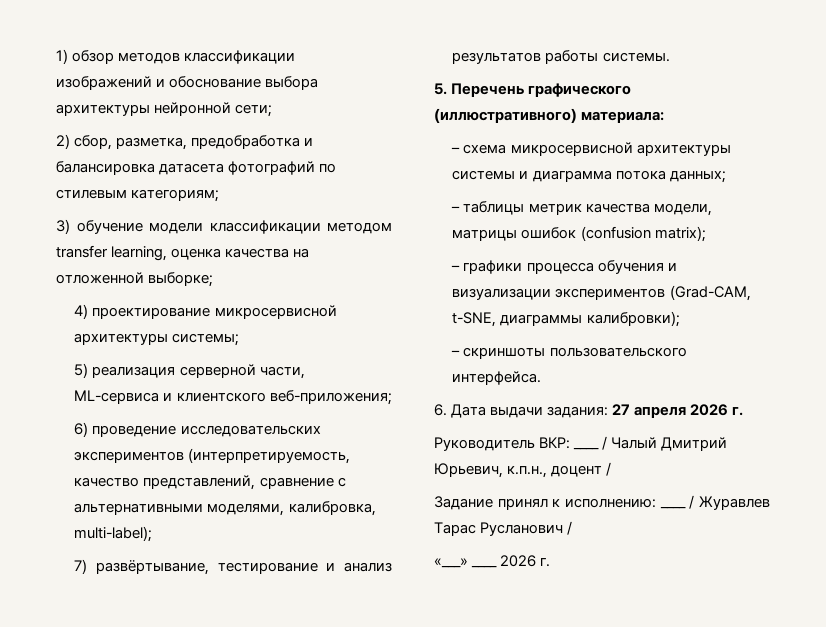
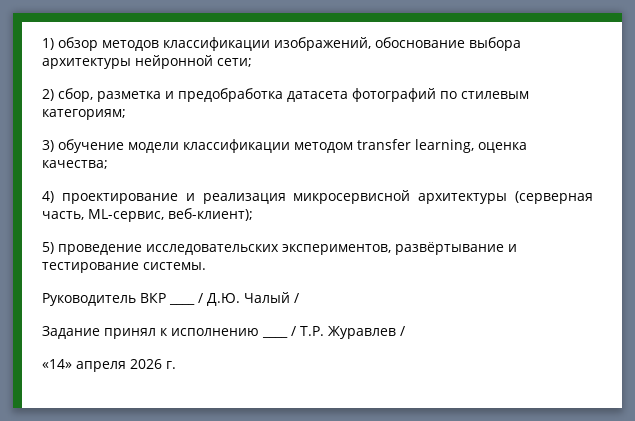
- 1) обзор методов классификации изображений и обоснование выбора архитектуры нейронной сети;
+ 1) обзор методов классификации изображений, обоснование выбора архитектуры нейронной сети;
- 2) сбор, разметка, предобработка и балансировка датасета фотографий по стилевым категориям;
+ 2) сбор, разметка и предобработка датасета фотографий по стилевым категориям;
- 3) обучение модели классификации методом transfer learning, оценка качества на отложенной выборке;
- 4) проектирование микросервисной архитектуры системы;
- 5) реализация серверной части, ML-сервиса и клиентского веб-приложения;
- 6) проведение исследовательских экспериментов (интерпретируемость, качество представлений, сравнение с альтернативными моделями, калибровка, multi-label);
- 7) развёртывание, тестирование и анализ результатов работы системы.
- 5. Перечень графического (иллюстративного) материала:
- – схема микросервисной архитектуры системы и диаграмма потока данных;
- – таблицы метрик качества модели, матрицы ошибок (confusion matrix);
- – графики процесса обучения и визуализации экспериментов (Grad-CAM, t-SNE, диаграммы калибровки);
- – скриншоты пользовательского интерфейса.
- 6. Дата выдачи задания: 27 апреля 2026 г.
+ 3) обучение модели классификации методом transfer learning, оценка качества;
+ 4) проектирование и реализация микросервисной архитектуры (серверная часть, ML-сервис, веб-клиент);
+ 5) проведение исследовательских экспериментов, развёртывание и тестирование системы.
- Руководитель ВКР: ____ / Чалый Дмитрий Юрьевич, к.п.н., доцент /
+ Руководитель ВКР ____ / Д.Ю. Чалый /
- Задание принял к исполнению: ____ / Журавлев Тарас Русланович /
- «___» ____ 2026 г.
+ Задание принял к исполнению ____ / Т.Р. Журавлев /
+ «14» апреля 2026 г.

